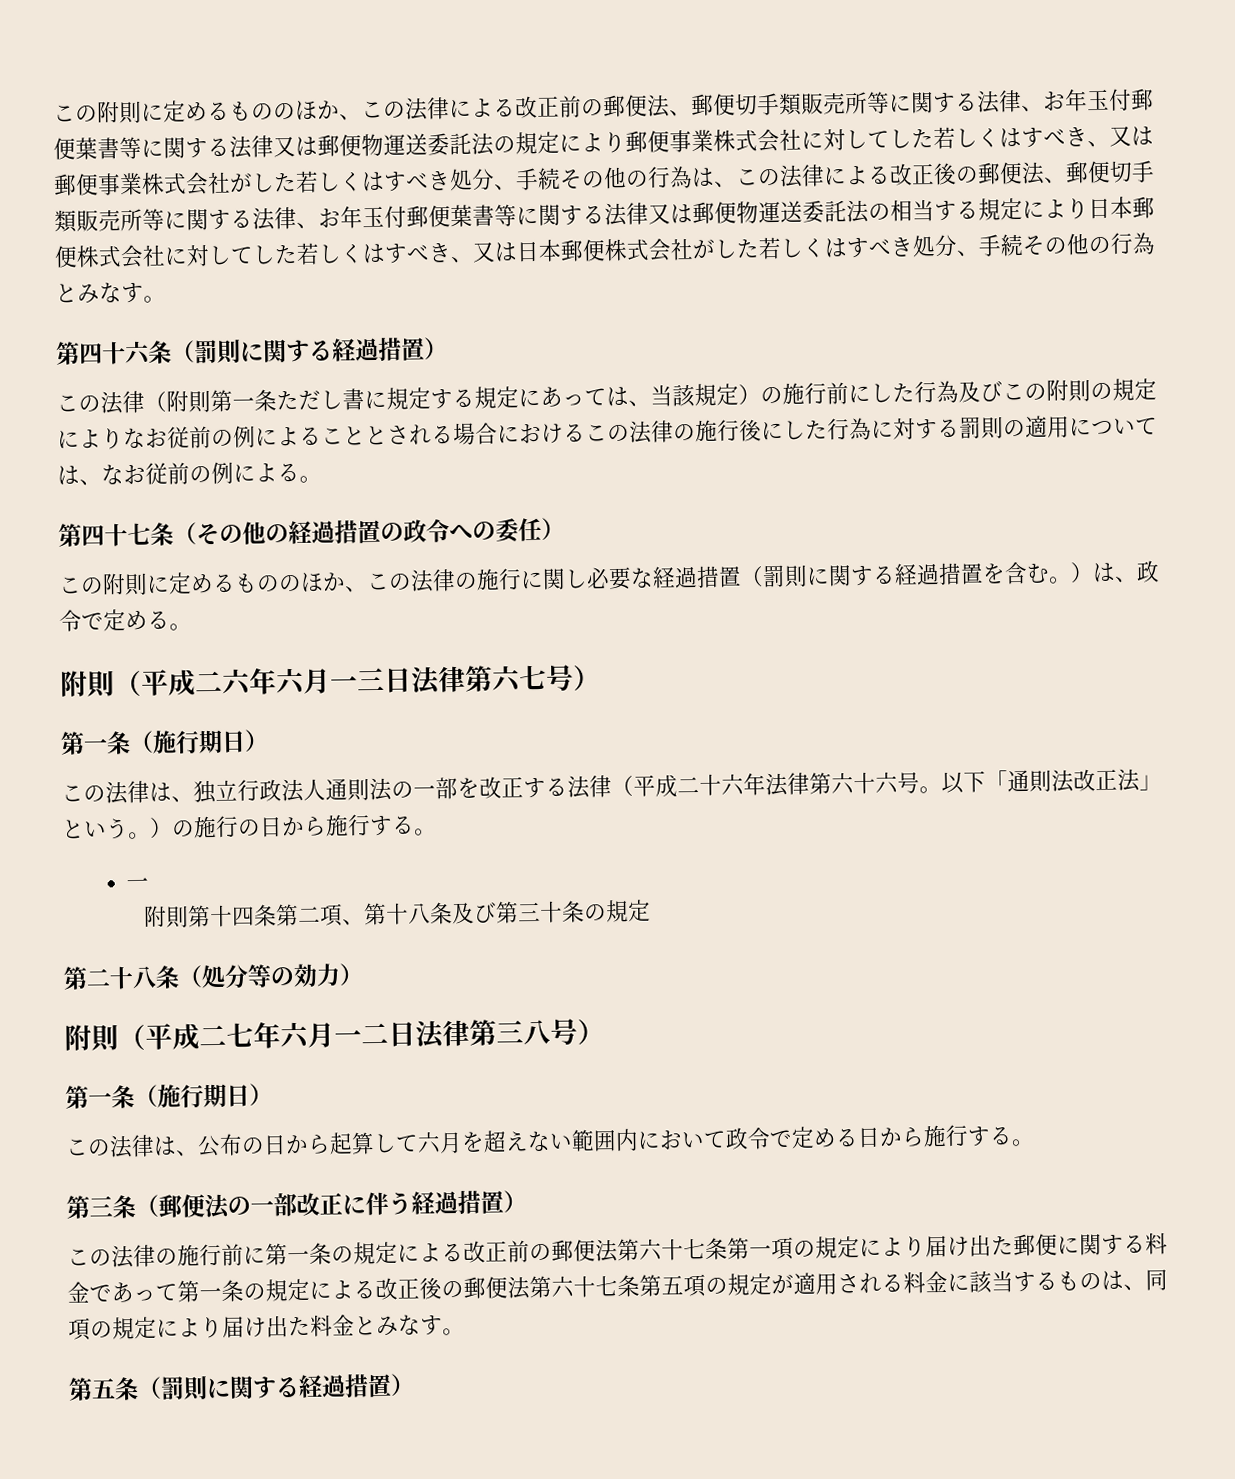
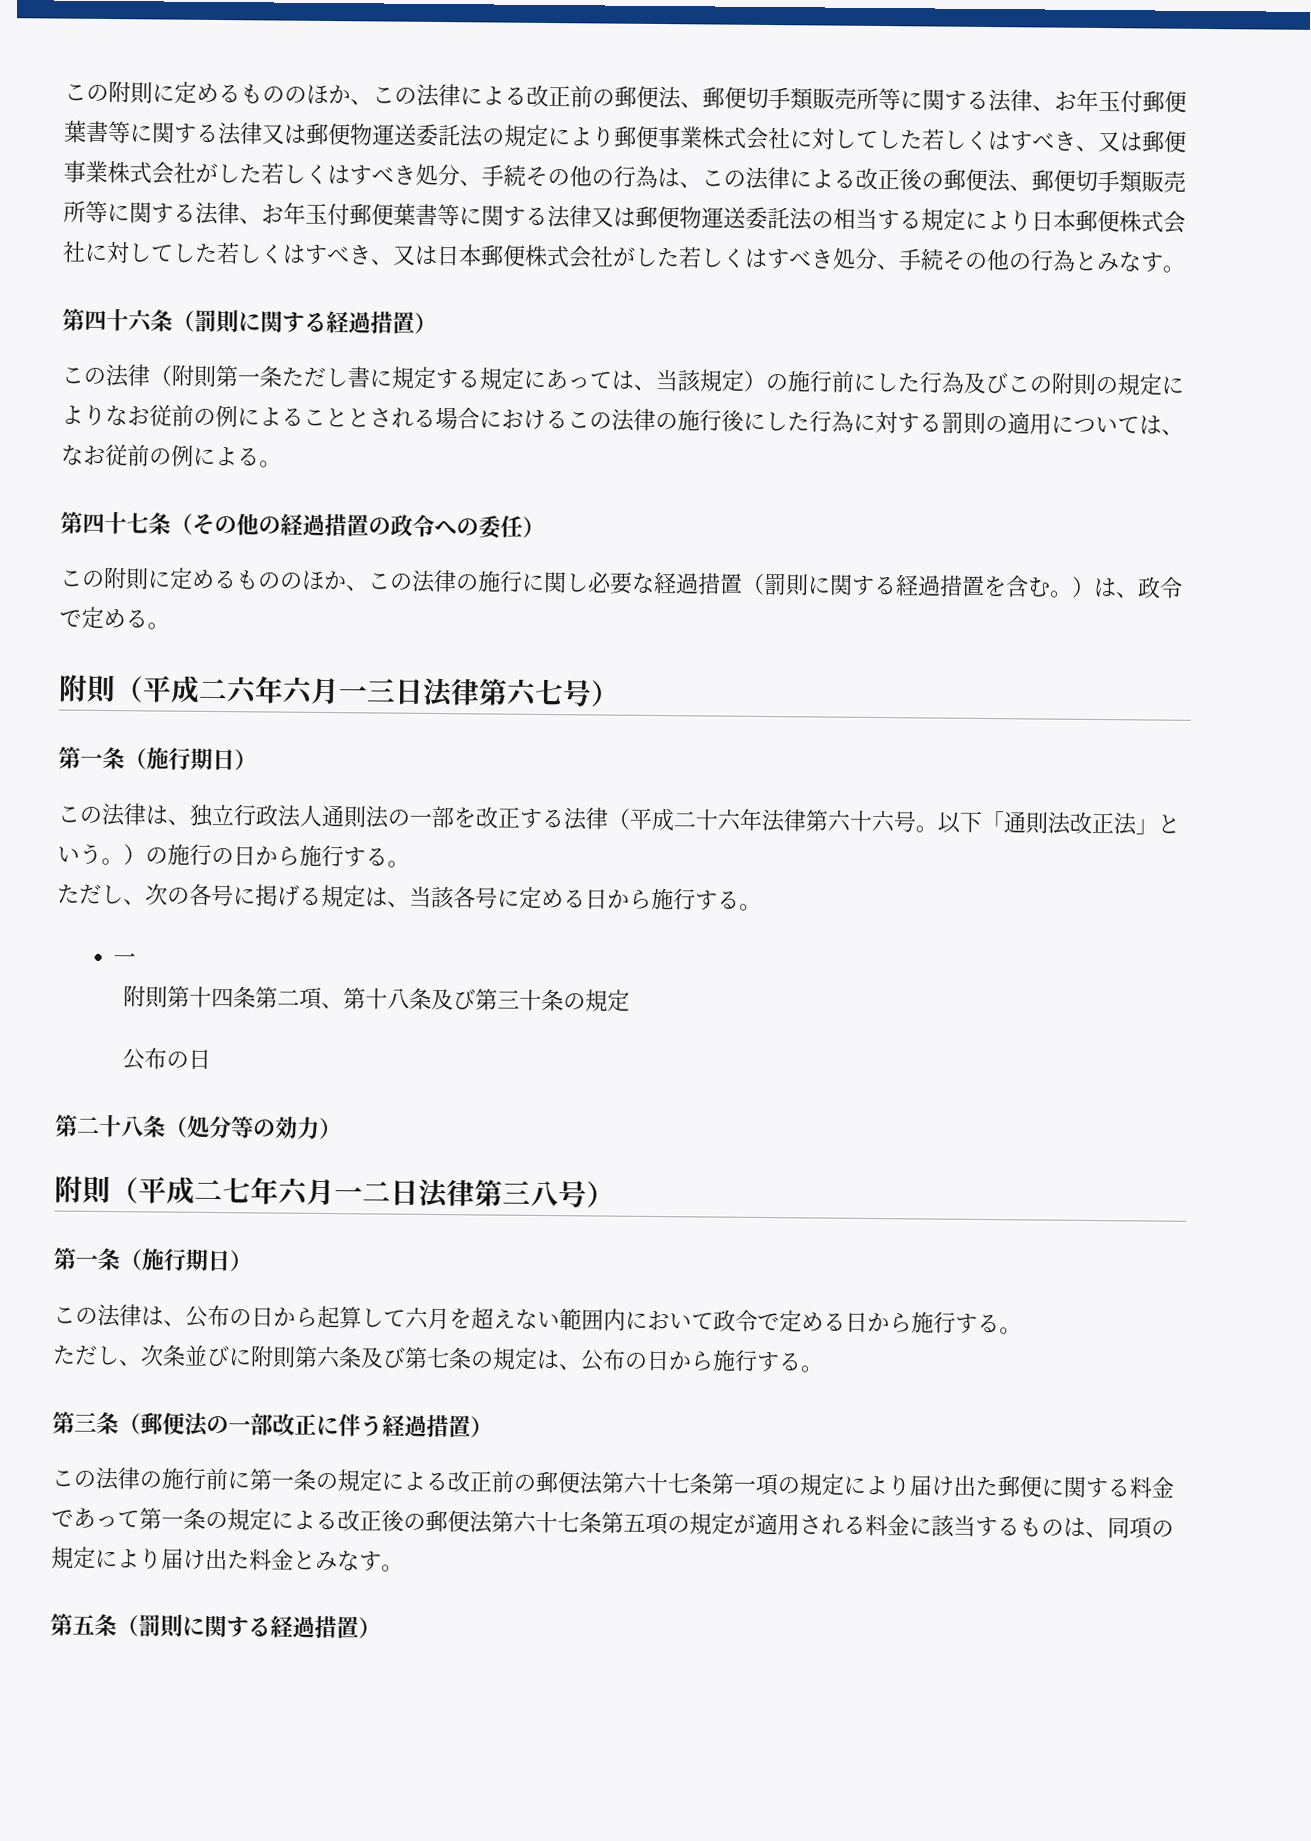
+ ただし、次の各号に掲げる規定は、当該各号に定める日から施行する。
  附則第十四条第二項、第十八条及び第三十条の規定
+ 公布の日
+ ただし、次条並びに附則第六条及び第七条の規定は、公布の日から施行する。

